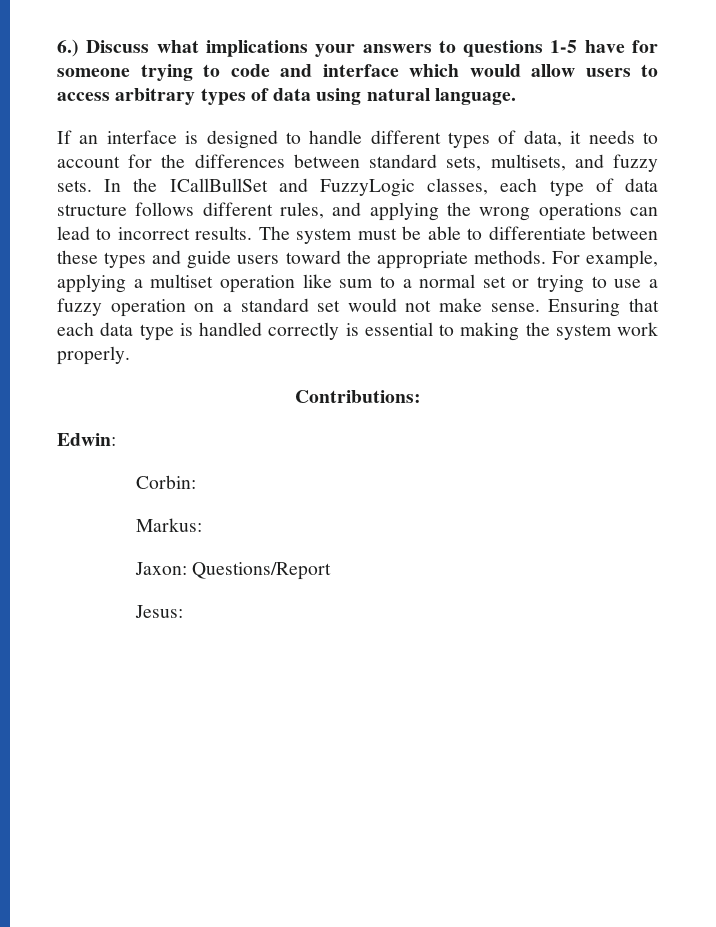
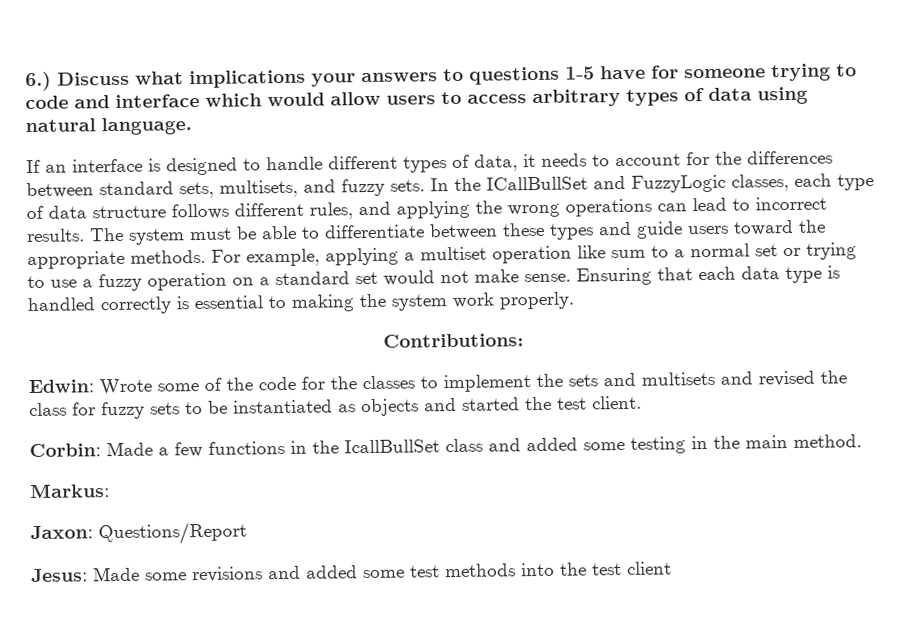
- Edwin:
- Corbin:
+ Edwin: Wrote some of the code for the classes to implement the sets and multisets and revised the class for fuzzy sets to be instantiated as objects and started the test client.
+ Corbin: Made a few functions in the IcallBullSet class and added some testing in the main method.
  Markus:
  Jaxon: Questions/Report
- Jesus:
+ Jesus: Made some revisions and added some test methods into the test client

